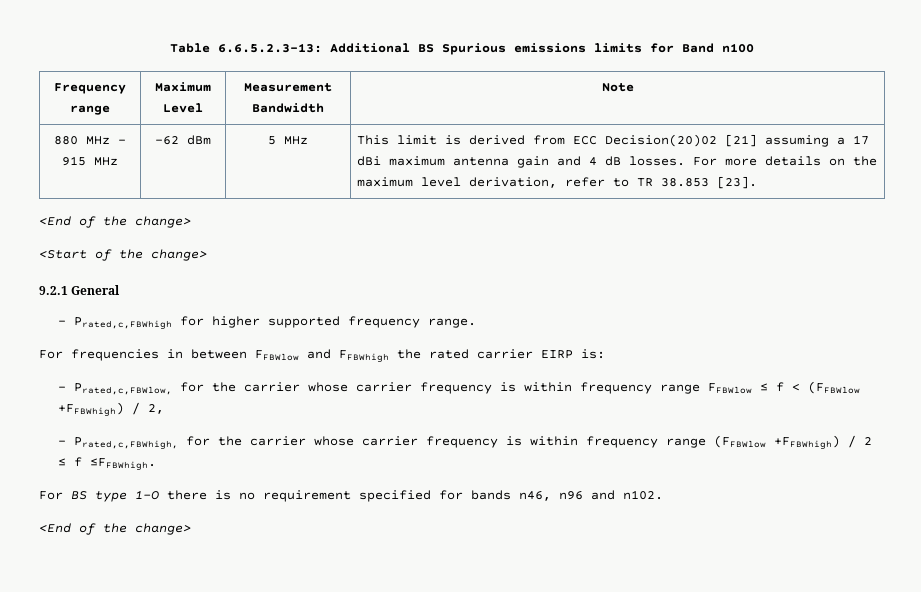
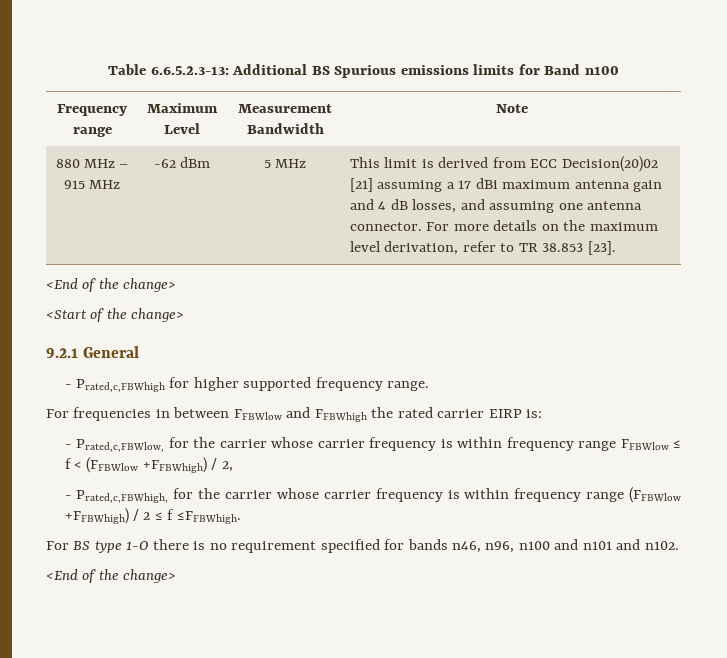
- This limit is derived from ECC Decision(20)02 [21] assuming a 17 dBi maximum antenna gain and 4 dB losses.
+ This limit is derived from ECC Decision(20)02 [21] assuming a 17 dBi maximum antenna gain and 4 dB losses, and assuming one antenna connector.
- For BS type 1-O there is no requirement specified for bands n46, n96 and n102.
+ For BS type 1-O there is no requirement specified for bands n46, n96, n100 and n101 and n102.

